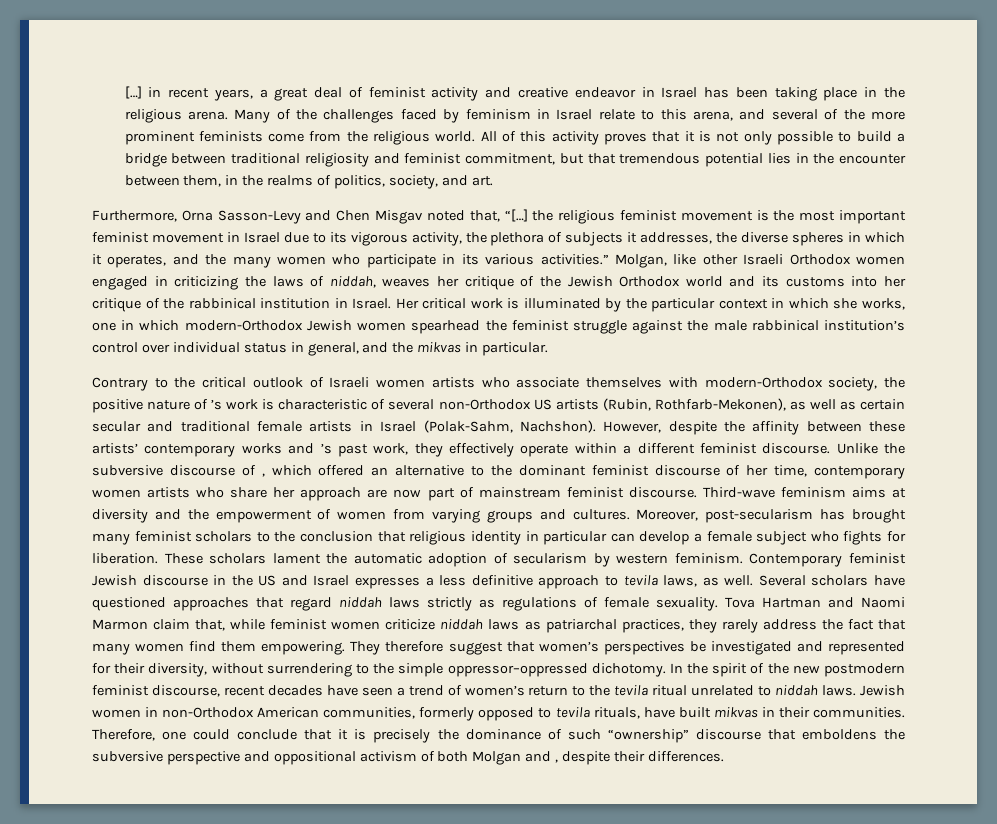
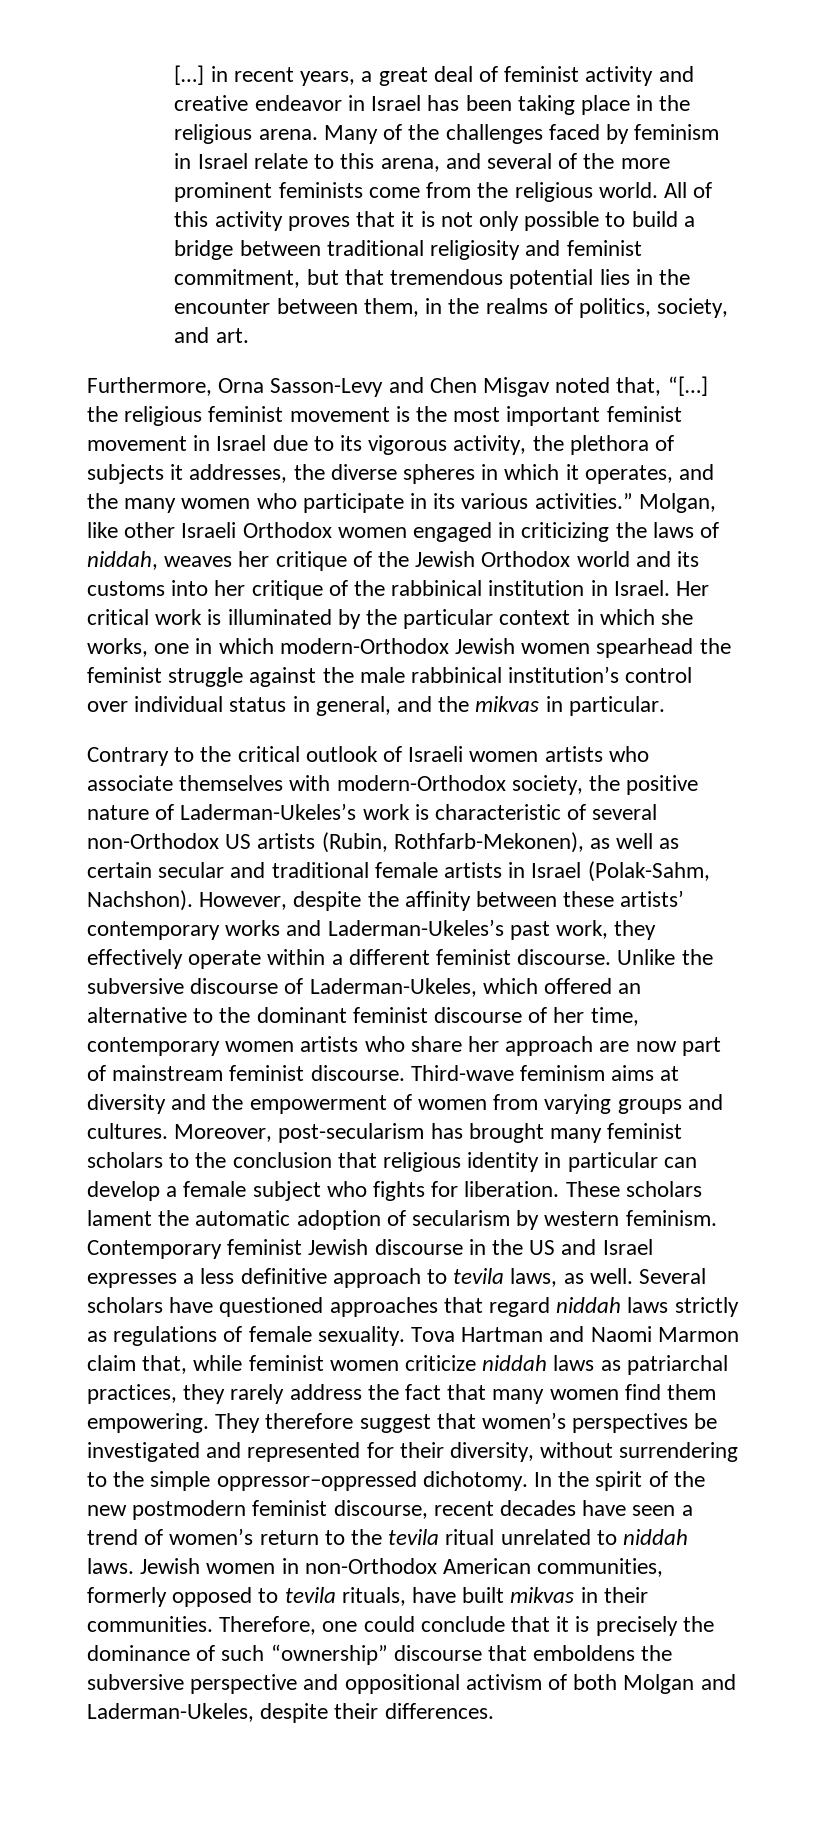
- Contrary to the critical outlook of Israeli women artists who associate themselves with modern-Orthodox society, the positive nature of ’s work is characteristic of several non-Orthodox US artists (Rubin, Rothfarb-Mekonen), as well as certain secular and traditional female artists in Israel (Polak-Sahm, Nachshon).
+ Contrary to the critical outlook of Israeli women artists who associate themselves with modern-Orthodox society, the positive nature of Laderman-Ukeles’s work is characteristic of several non-Orthodox US artists (Rubin, Rothfarb-Mekonen), as well as certain secular and traditional female artists in Israel (Polak-Sahm, Nachshon).
- However, despite the affinity between these artists’ contemporary works and ’s past work, they effectively operate within a different feminist discourse.
+ However, despite the affinity between these artists’ contemporary works and Laderman-Ukeles’s past work, they effectively operate within a different feminist discourse.
- Unlike the subversive discourse of , which offered an alternative to the dominant feminist discourse of her time, contemporary women artists who share her approach are now part of mainstream feminist discourse.
+ Unlike the subversive discourse of Laderman-Ukeles, which offered an alternative to the dominant feminist discourse of her time, contemporary women artists who share her approach are now part of mainstream feminist discourse.
- Therefore, one could conclude that it is precisely the dominance of such “ownership” discourse that emboldens the subversive perspective and oppositional activism of both Molgan and , despite their differences.
+ Therefore, one could conclude that it is precisely the dominance of such “ownership” discourse that emboldens the subversive perspective and oppositional activism of both Molgan and Laderman-Ukeles, despite their differences.

